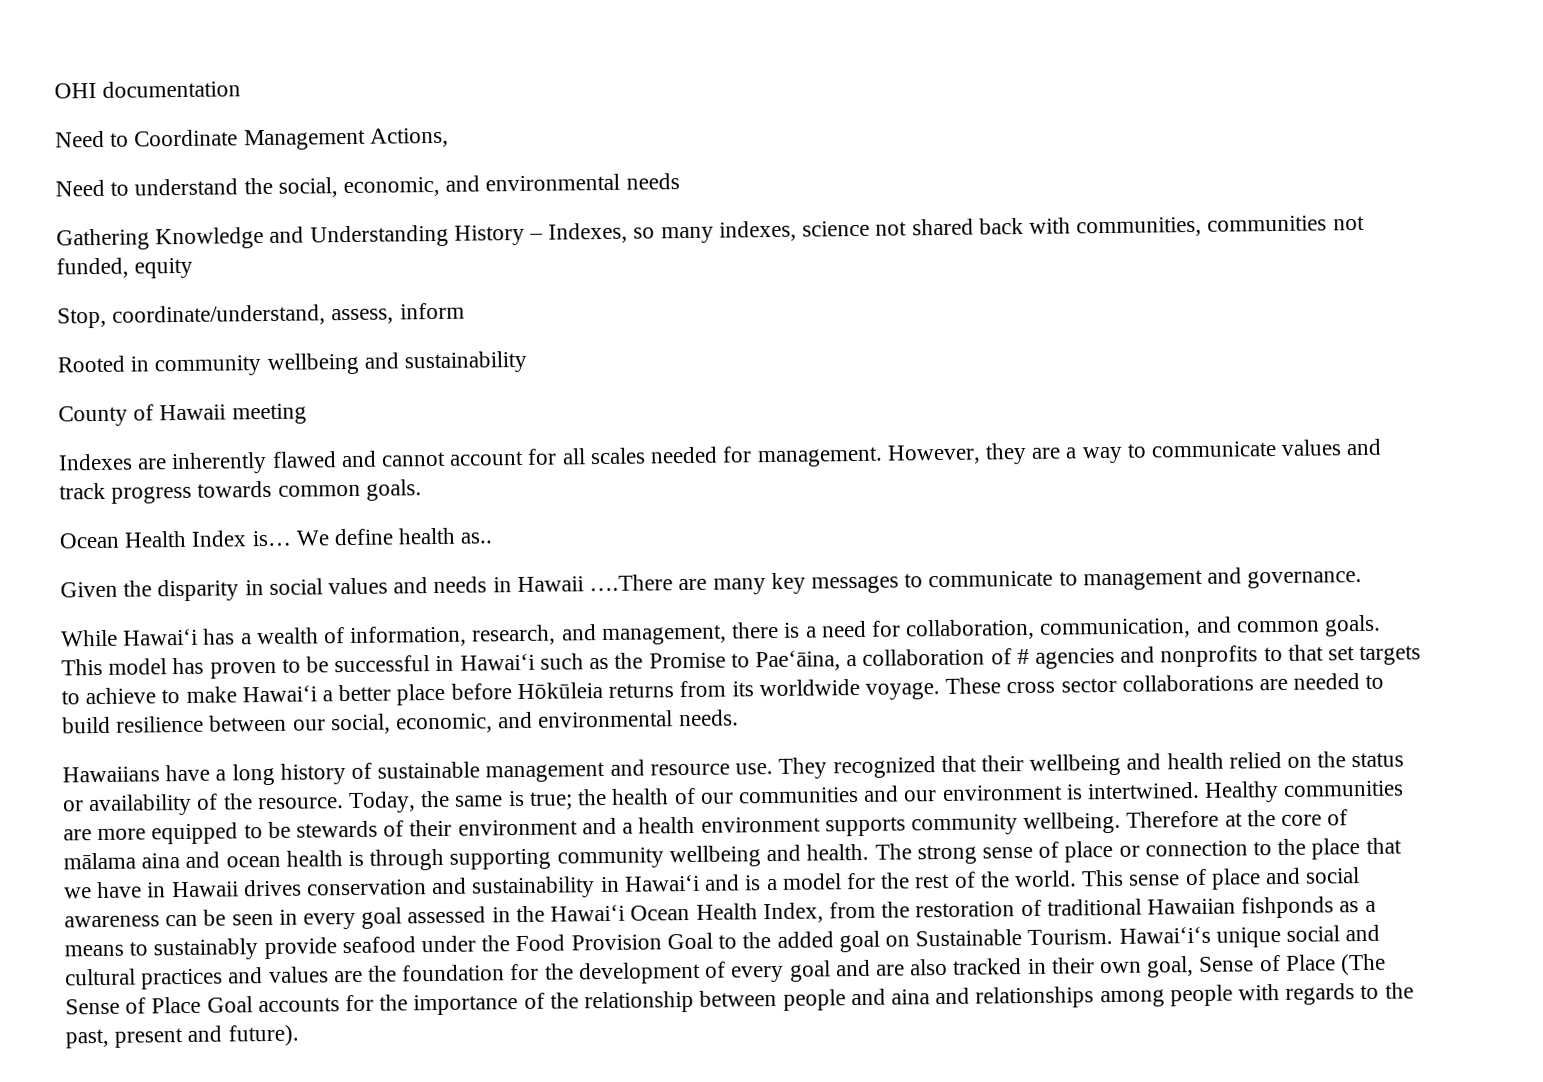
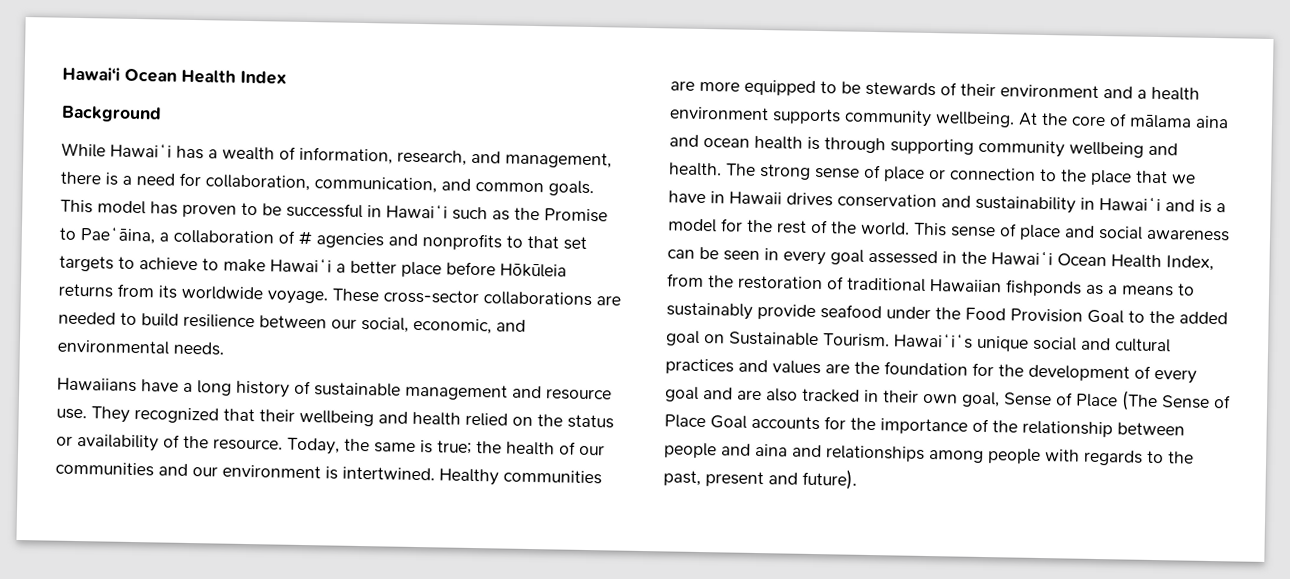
- OHI documentation
- Need to Coordinate Management Actions,
- Need to understand the social, economic, and environmental needs
- Gathering Knowledge and Understanding History – Indexes, so many indexes, science not shared back with communities, communities not funded, equity
- Stop, coordinate/understand, assess, inform
- Rooted in community wellbeing and sustainability
- County of Hawaii meeting
- Indexes are inherently flawed and cannot account for all scales needed for management. However, they are a way to communicate values and track progress towards common goals.
- Ocean Health Index is… We define health as..
- Given the disparity in social values and needs in Hawaii ….There are many key messages to communicate to management and governance.
+ Hawai‘i Ocean Health Index
+ Background
- These cross sector collaborations are needed to build resilience between our social, economic, and environmental needs.
+ These cross-sector collaborations are needed to build resilience between our social, economic, and environmental needs.
- Therefore at the core of mālama aina and ocean health is through supporting community wellbeing and health.
+ At the core of mālama aina and ocean health is through supporting community wellbeing and health.

